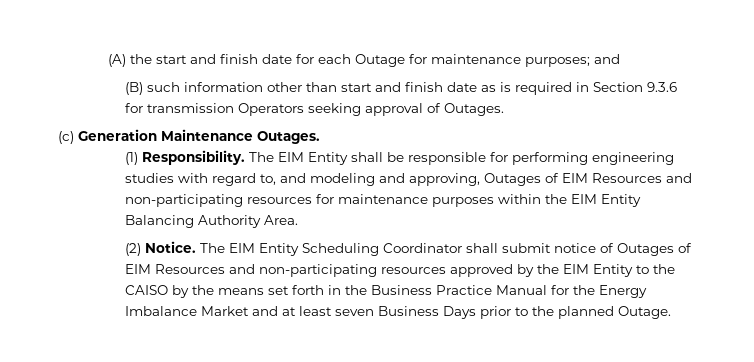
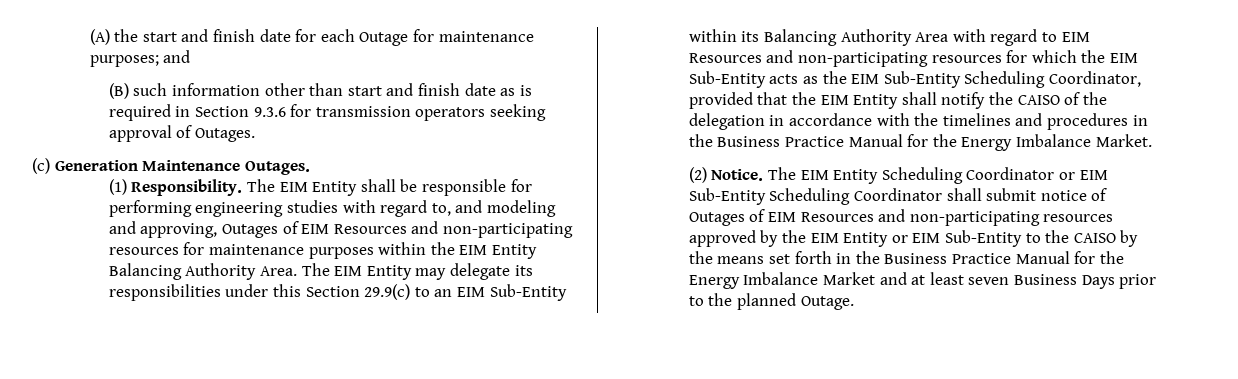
- (B) such information other than start and finish date as is required in Section 9.3.6 for transmission Operators seeking approval of Outages.
+ (B) such information other than start and finish date as is required in Section 9.3.6 for transmission operators seeking approval of Outages.
+ The EIM Entity may delegate its responsibilities under this Section 29.9(c) to an EIM Sub-Entity within its Balancing Authority Area with regard to EIM Resources and non-participating resources for which the EIM Sub-Entity acts as the EIM Sub-Entity Scheduling Coordinator, provided that the EIM Entity shall notify the CAISO of the delegation in accordance with the timelines and procedures in the Business Practice Manual for the Energy Imbalance Market.
- The EIM Entity Scheduling Coordinator shall submit notice of Outages of EIM Resources and non-participating resources approved by the EIM Entity to the CAISO by the means set forth in the Business Practice Manual for the Energy Imbalance Market and at least seven Business Days prior to the planned Outage.
+ The EIM Entity Scheduling Coordinator or EIM Sub-Entity Scheduling Coordinator shall submit notice of Outages of EIM Resources and non-participating resources approved by the EIM Entity or EIM Sub-Entity to the CAISO by the means set forth in the Business Practice Manual for the Energy Imbalance Market and at least seven Business Days prior to the planned Outage.

